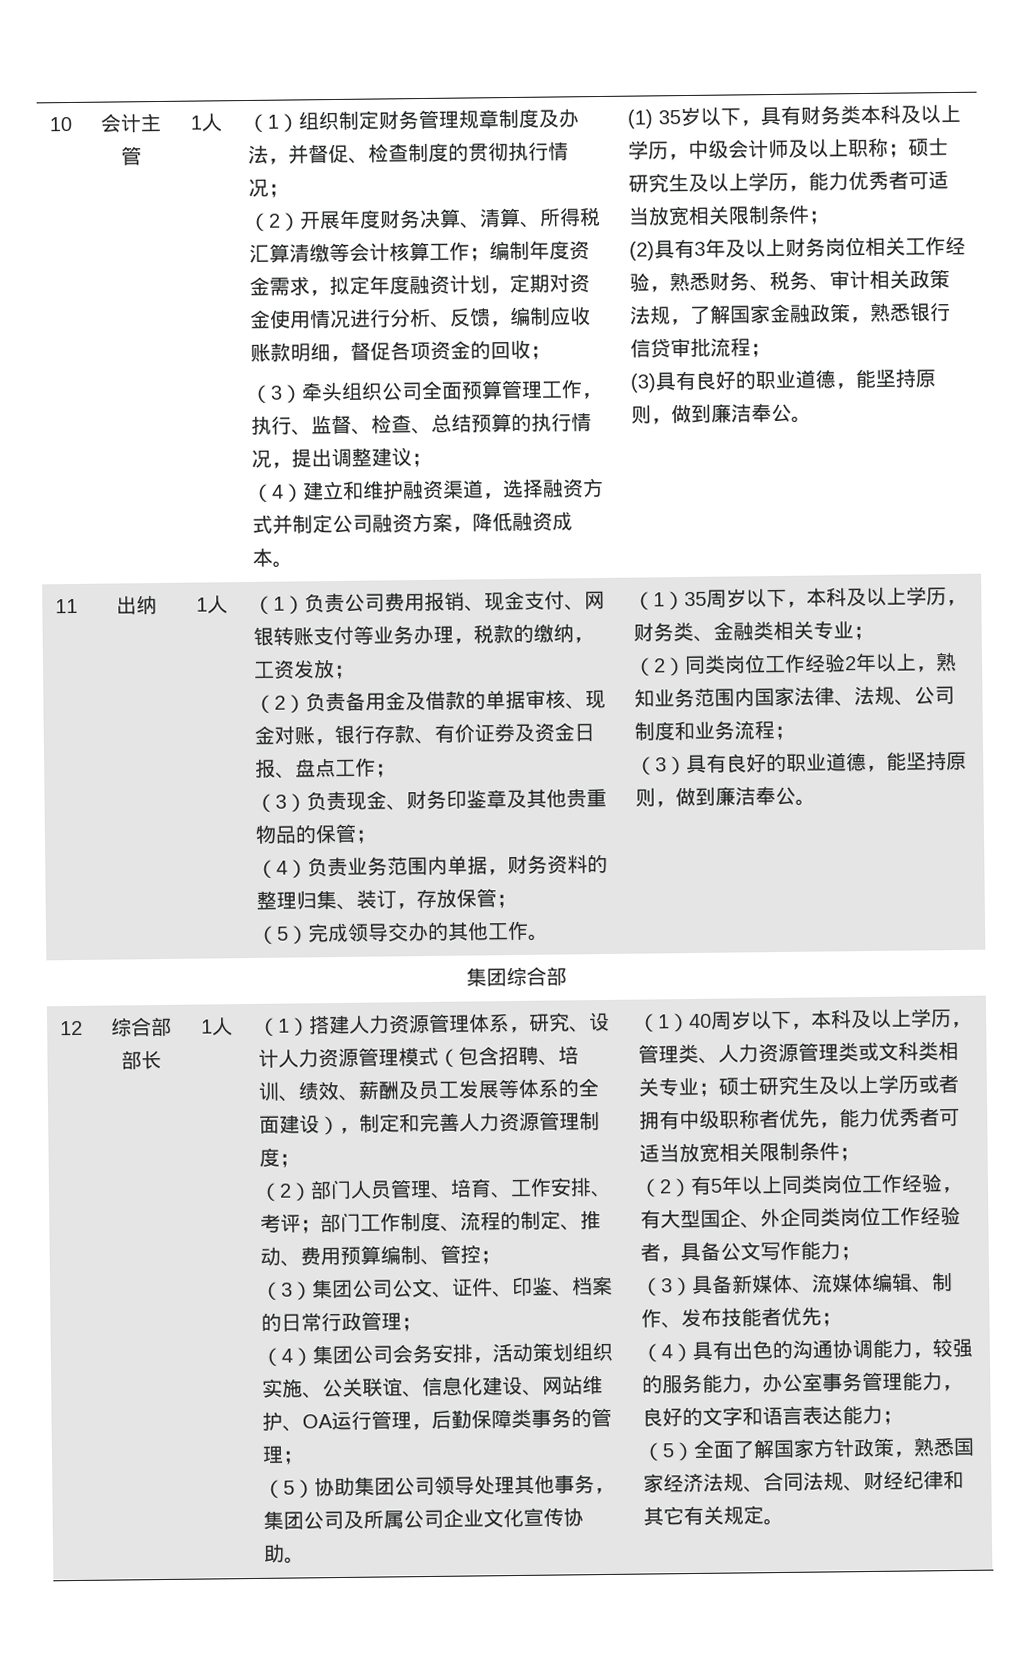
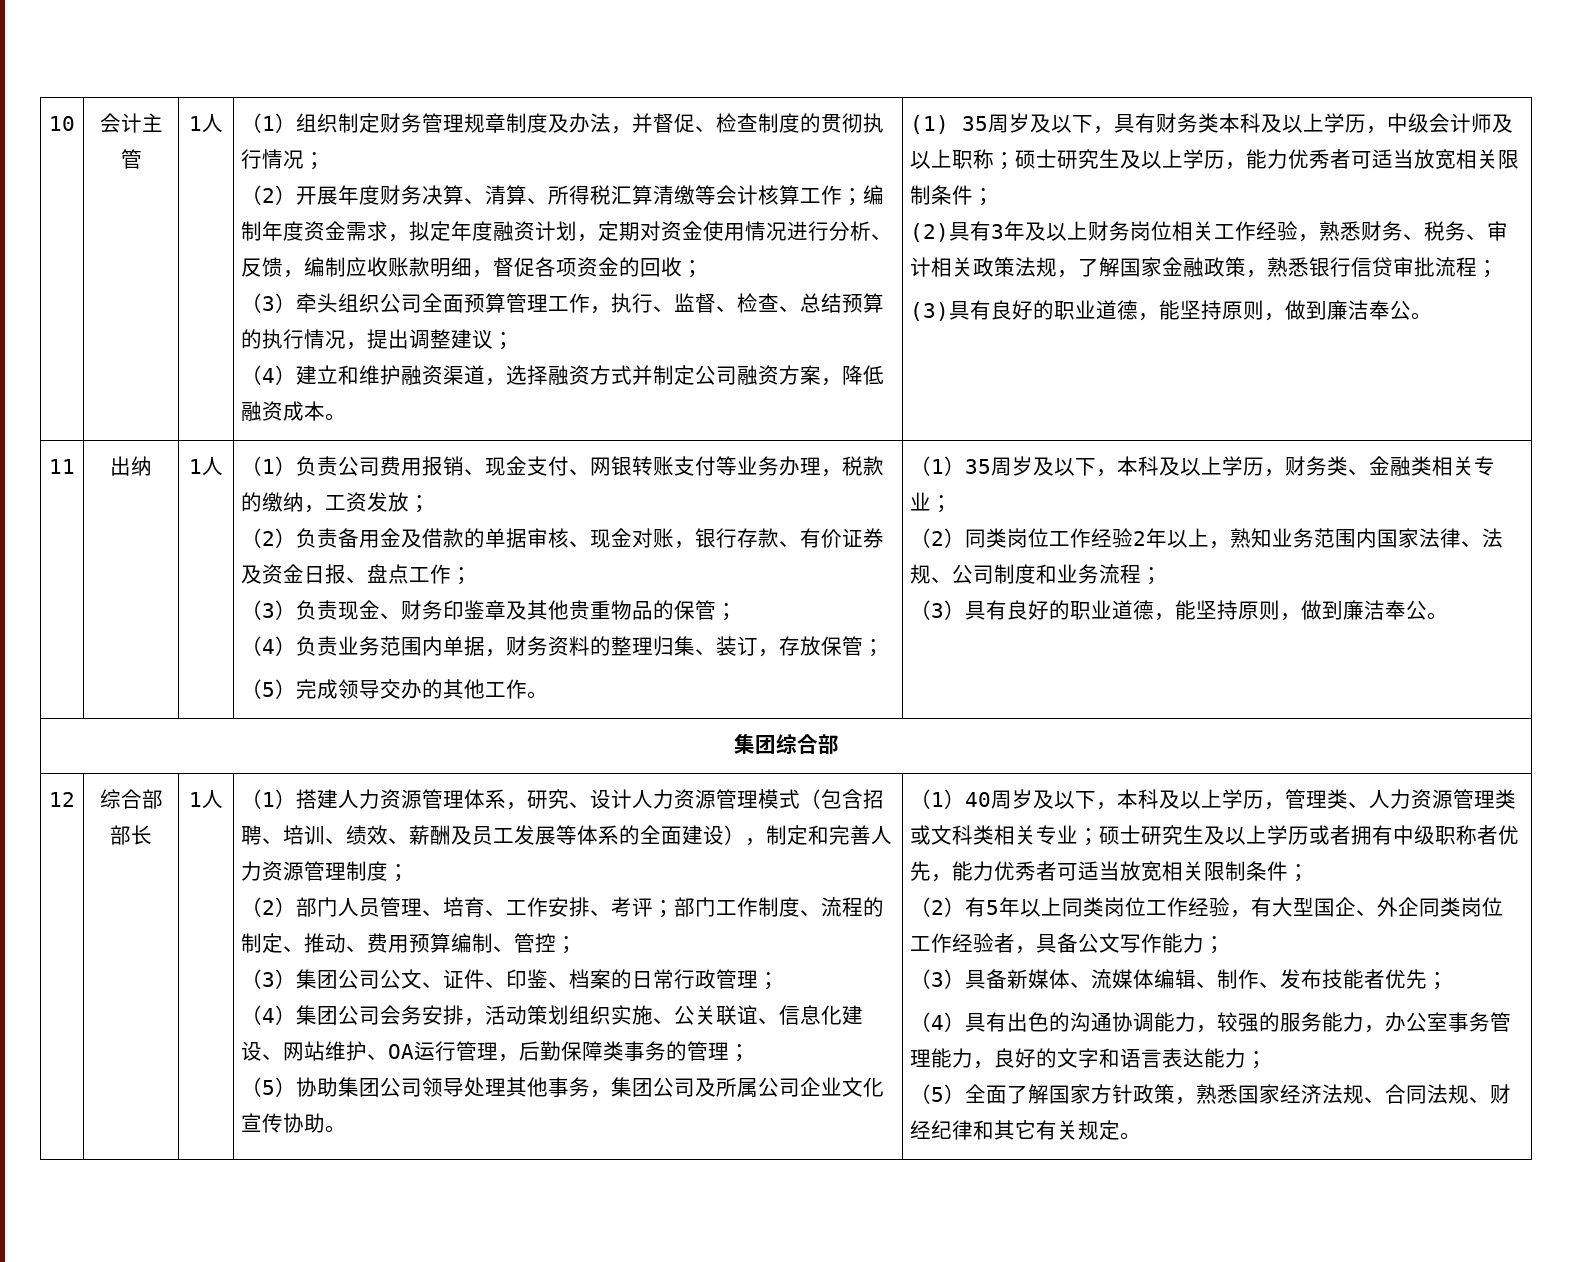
- (1) 35岁以下，具有财务类本科及以上学历，中级会计师及以上职称；硕士研究生及以上学历，能力优秀者可适当放宽相关限制条件；
+ (1) 35周岁及以下，具有财务类本科及以上学历，中级会计师及以上职称；硕士研究生及以上学历，能力优秀者可适当放宽相关限制条件；
- （1）35周岁以下，本科及以上学历，财务类、金融类相关专业；
+ （1）35周岁及以下，本科及以上学历，财务类、金融类相关专业；
- （1）40周岁以下，本科及以上学历，管理类、人力资源管理类或文科类相关专业；硕士研究生及以上学历或者拥有中级职称者优先，能力优秀者可适当放宽相关限制条件；
+ （1）40周岁及以下，本科及以上学历，管理类、人力资源管理类或文科类相关专业；硕士研究生及以上学历或者拥有中级职称者优先，能力优秀者可适当放宽相关限制条件；

